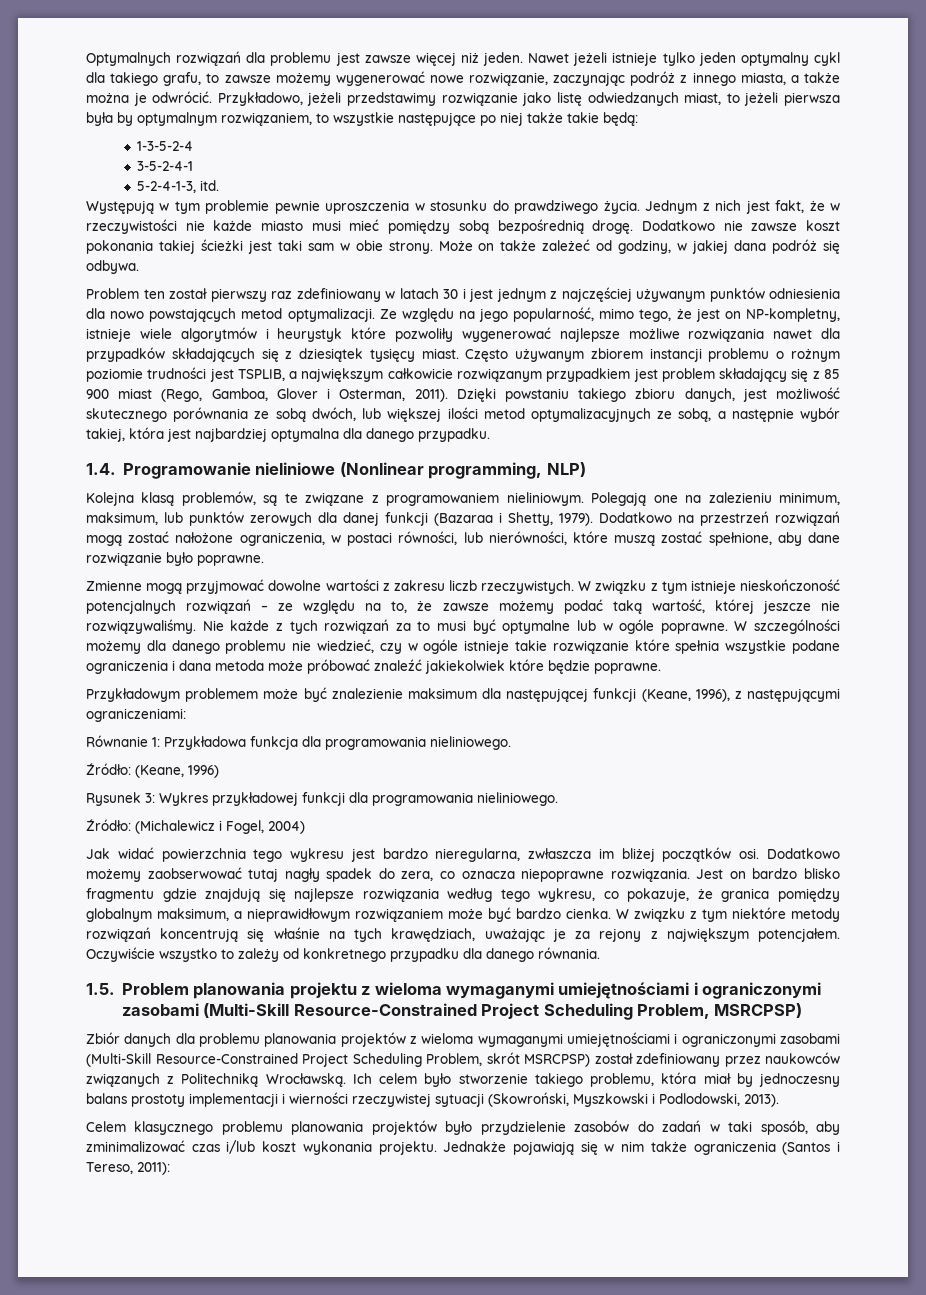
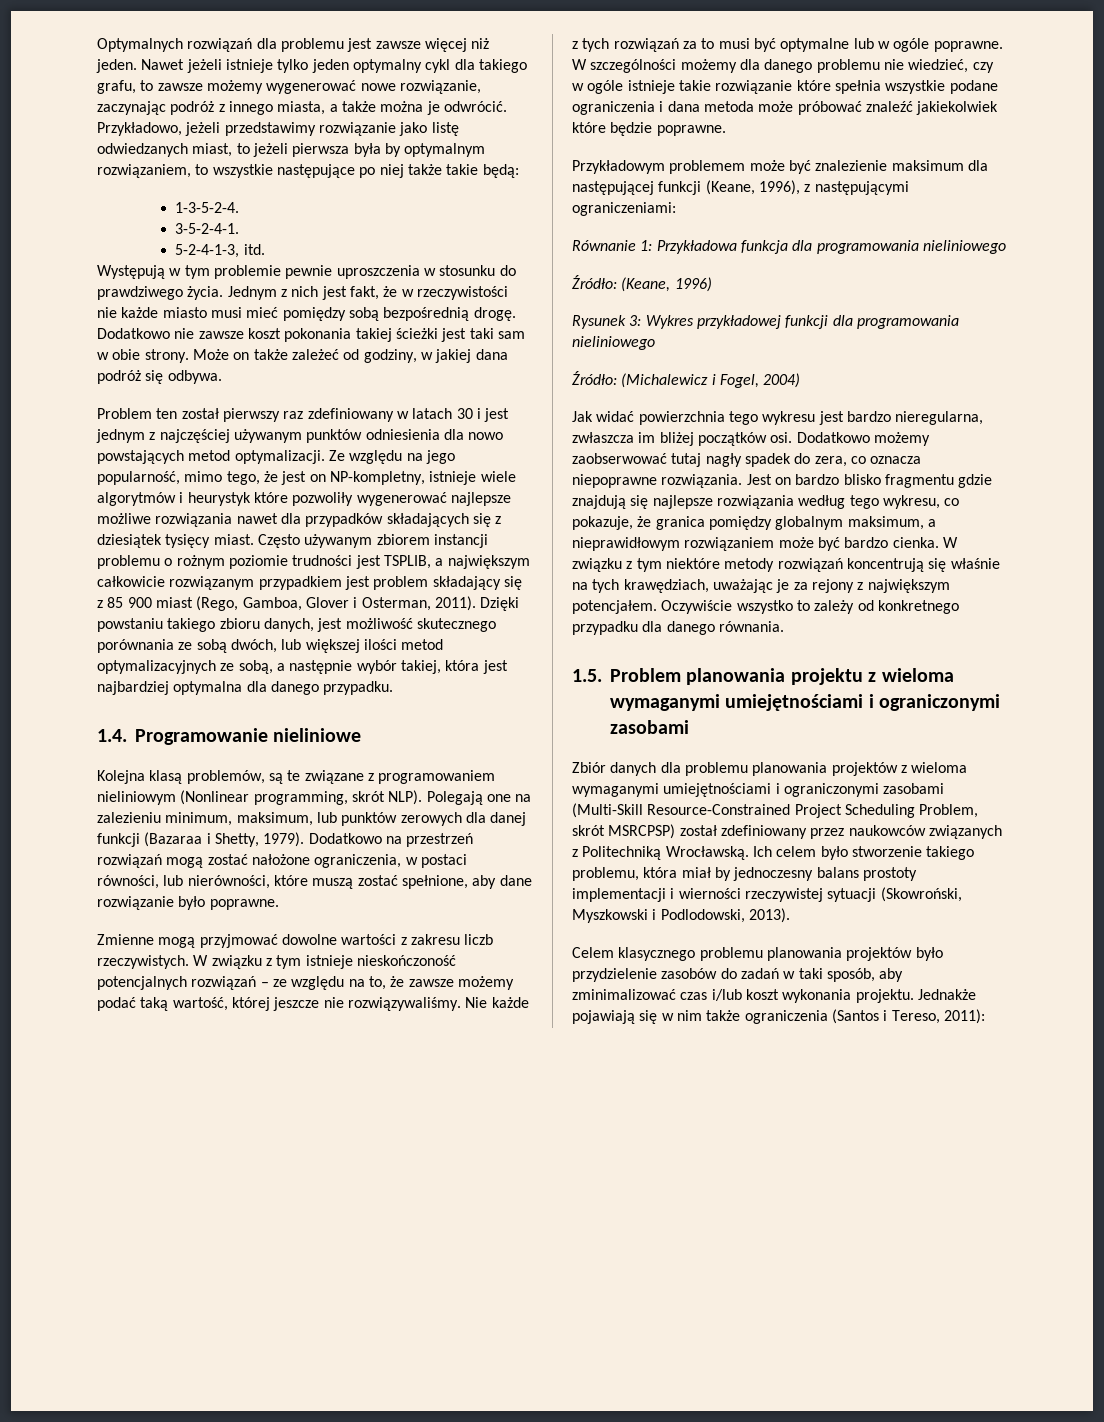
- 1-3-5-2-4
- 3-5-2-4-1
+ 1-3-5-2-4.
+ 3-5-2-4-1.
- 1.4. Programowanie nieliniowe (Nonlinear programming, NLP)
+ 1.4. Programowanie nieliniowe
- Kolejna klasą problemów, są te związane z programowaniem nieliniowym.
+ Kolejna klasą problemów, są te związane z programowaniem nieliniowym (Nonlinear programming, skrót NLP).
- Równanie 1: Przykładowa funkcja dla programowania nieliniowego.
+ Równanie 1: Przykładowa funkcja dla programowania nieliniowego
- Rysunek 3: Wykres przykładowej funkcji dla programowania nieliniowego.
+ Rysunek 3: Wykres przykładowej funkcji dla programowania nieliniowego
- 1.5. Problem planowania projektu z wieloma wymaganymi umiejętnościami i ograniczonymi zasobami (Multi-Skill Resource-Constrained Project Scheduling Problem, MSRCPSP)
+ 1.5. Problem planowania projektu z wieloma wymaganymi umiejętnościami i ograniczonymi zasobami

